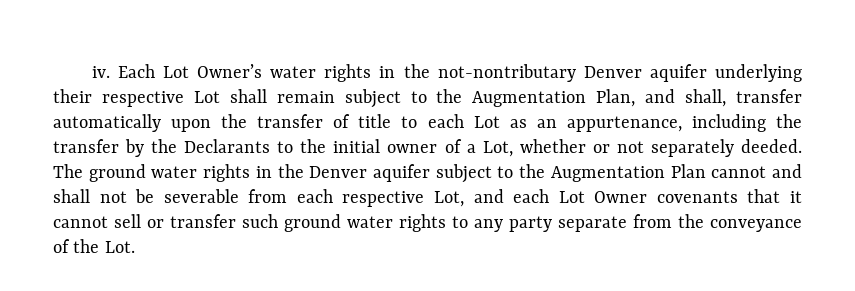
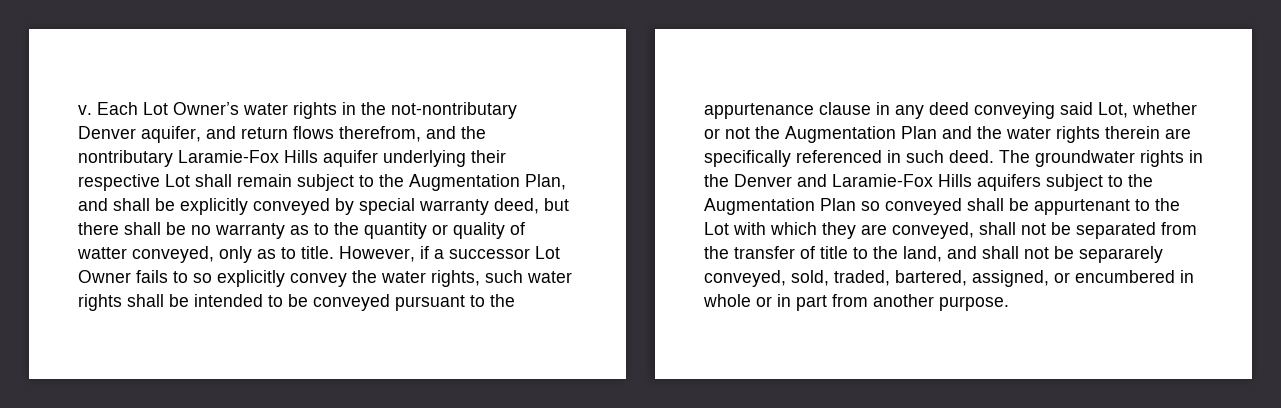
- iv.
+ v.
- Each Lot Owner’s water rights in the not-nontributary Denver aquifer underlying their respective Lot shall remain subject to the Augmentation Plan, and shall, transfer automatically upon the transfer of title to each Lot as an appurtenance, including the transfer by the Declarants to the initial owner of a Lot, whether or not separately deeded. The ground water rights in the Denver aquifer subject to the Augmentation Plan cannot and shall not be severable from each respective Lot, and each Lot Owner covenants that it cannot sell or transfer such ground water rights to any party separate from the conveyance of the Lot.
+ Each Lot Owner’s water rights in the not-nontributary Denver aquifer, and return flows therefrom, and the nontributary Laramie-Fox Hills aquifer underlying their respective Lot shall remain subject to the Augmentation Plan, and shall be explicitly conveyed by special warranty deed, but there shall be no warranty as to the quantity or quality of watter conveyed, only as to title. However, if a successor Lot Owner fails to so explicitly convey the water rights, such water rights shall be intended to be conveyed pursuant to the appurtenance clause in any deed conveying said Lot, whether or not the Augmentation Plan and the water rights therein are specifically referenced in such deed. The groundwater rights in the Denver and Laramie-Fox Hills aquifers subject to the Augmentation Plan so conveyed shall be appurtenant to the Lot with which they are conveyed, shall not be separated from the transfer of title to the land, and shall not be separarely conveyed, sold, traded, bartered, assigned, or encumbered in whole or in part from another purpose.

